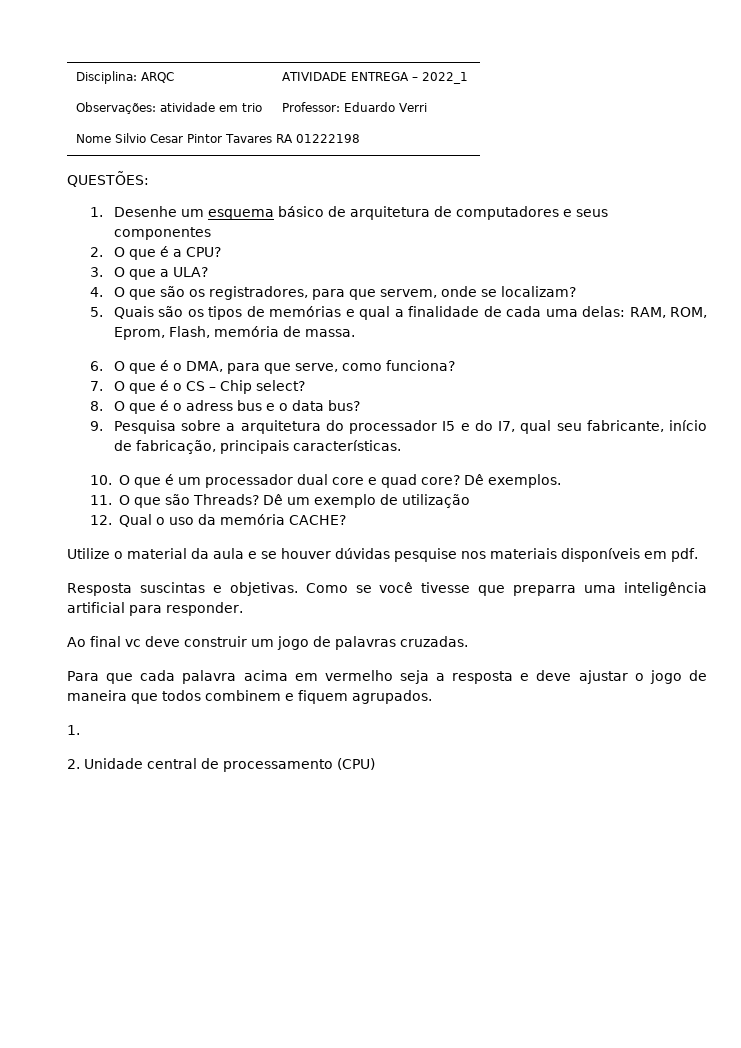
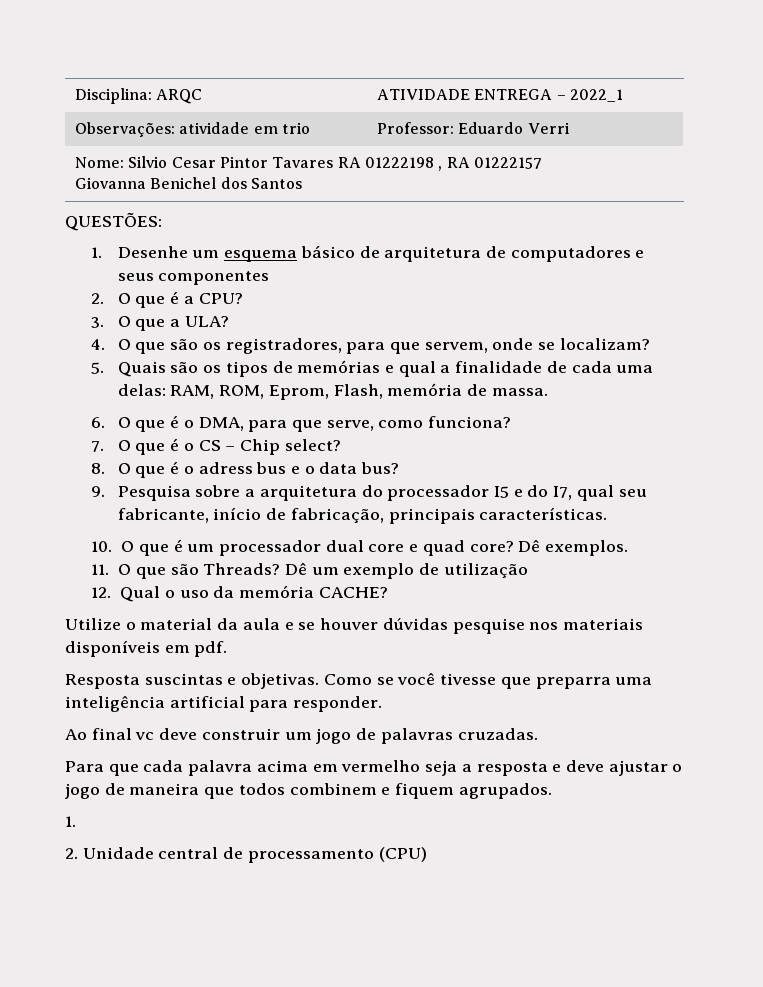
- Nome Silvio Cesar Pintor Tavares RA 01222198
+ Nome: Silvio Cesar Pintor Tavares RA 01222198 , RA 01222157
+ Giovanna Benichel dos Santos

